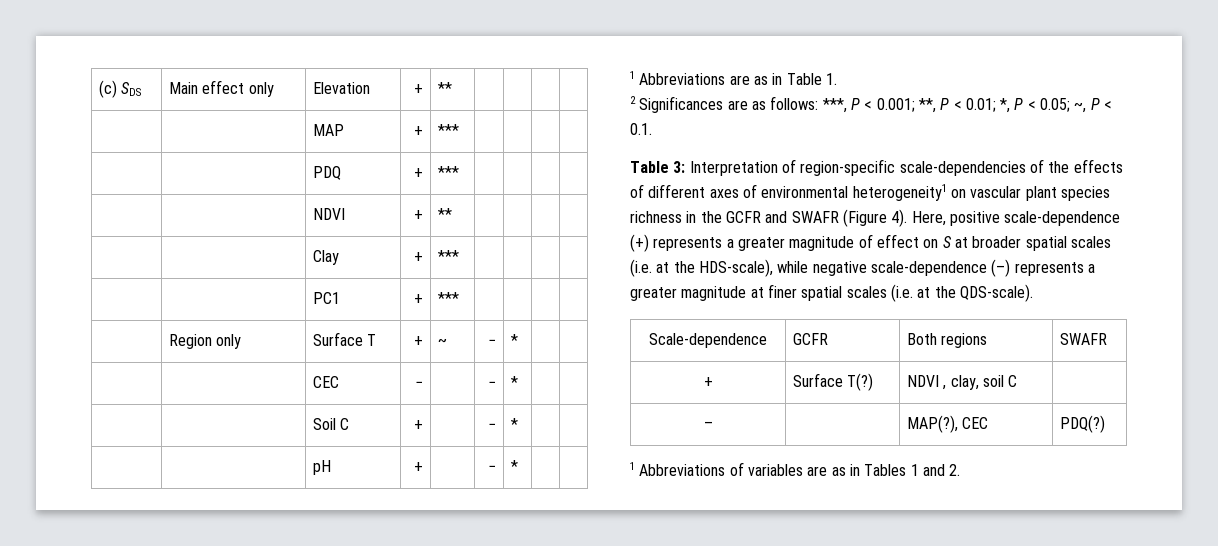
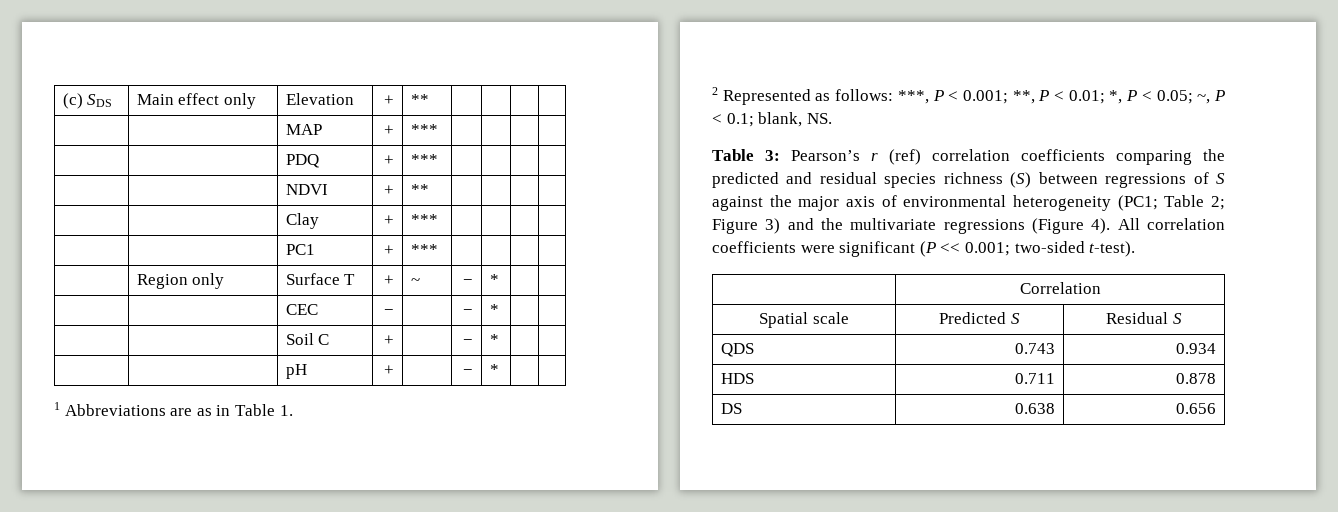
- 2 Significances are as follows: ***, P < 0.001; **, P < 0.01; *, P < 0.05; ~, P < 0.1.
+ 2 Represented as follows: ***, P < 0.001; **, P < 0.01; *, P < 0.05; ~, P < 0.1; blank, NS.
- Table 3: Interpretation of region-specific scale-dependencies of the effects of different axes of environmental heterogeneity1 on vascular plant species richness in the GCFR and SWAFR (Figure 4). Here, positive scale-dependence (+) represents a greater magnitude of effect on S at broader spatial scales (i.e. at the HDS-scale), while negative scale-dependence (–) represents a greater magnitude at finer spatial scales (i.e. at the QDS-scale).
- Scale-dependence | GCFR | Both regions | SWAFR
- + | Surface T(?) | NDVI , clay, soil C |
- – | | MAP(?), CEC | PDQ(?)
- 1 Abbreviations of variables are as in Tables 1 and 2.
+ Table 3: Pearson’s r (ref) correlation coefficients comparing the predicted and residual species richness (S) between regressions of S against the major axis of environmental heterogeneity (PC1; Table 2; Figure 3) and the multivariate regressions (Figure 4). All correlation coefficients were significant (P << 0.001; two-sided t-test).
+ | Correlation
+ Spatial scale | Predicted S | Residual S
+ QDS | 0.743 | 0.934
+ HDS | 0.711 | 0.878
+ DS | 0.638 | 0.656

